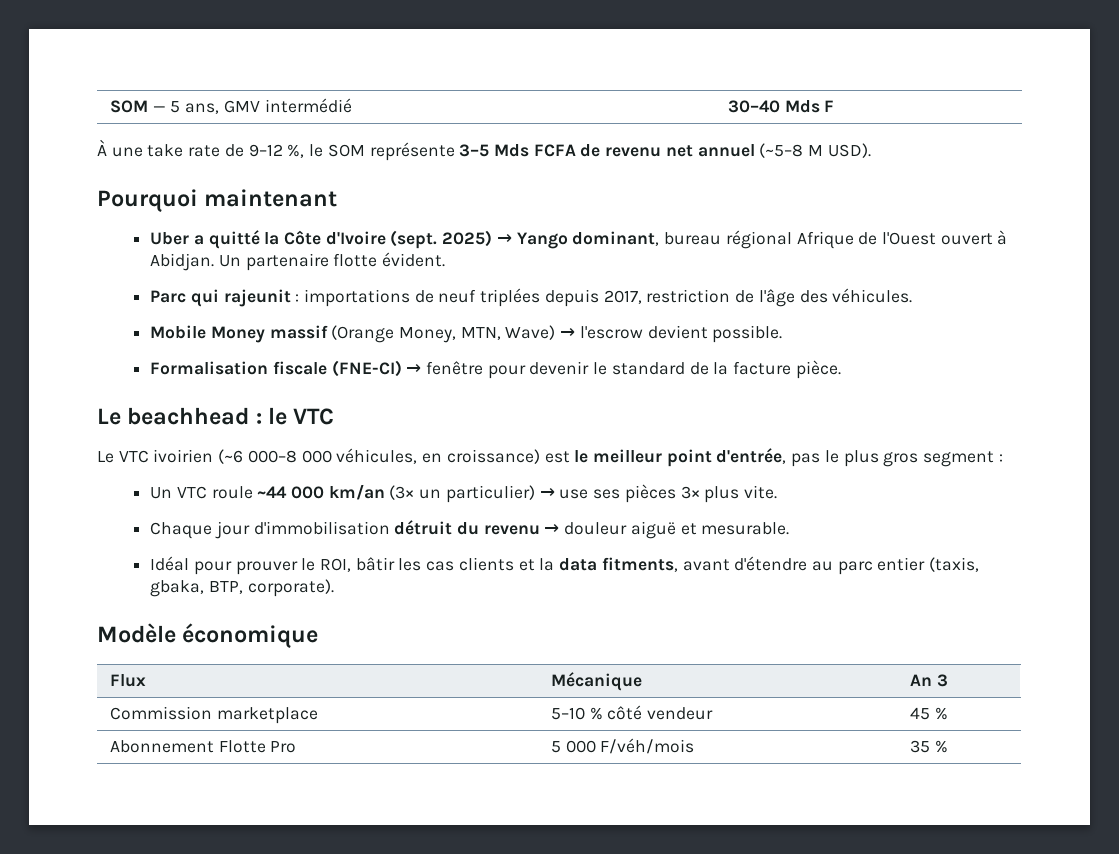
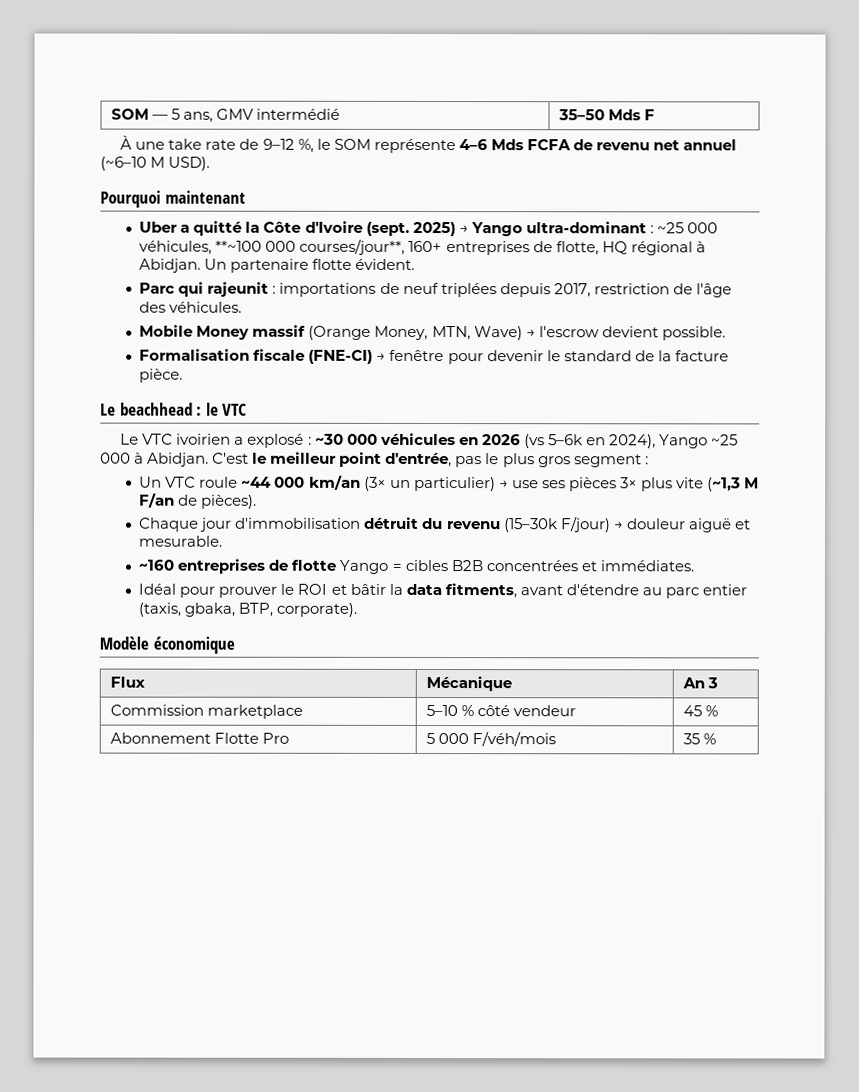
- SOM — 5 ans, GMV intermédié | 30–40 Mds F
+ SOM — 5 ans, GMV intermédié | 35–50 Mds F
- À une take rate de 9–12 %, le SOM représente 3–5 Mds FCFA de revenu net annuel (~5–8 M USD).
+ À une take rate de 9–12 %, le SOM représente 4–6 Mds FCFA de revenu net annuel (~6–10 M USD).
- 2025) → Yango dominant, bureau régional Afrique de l'Ouest ouvert à Abidjan.
+ 2025) → Yango ultra-dominant : ~25 000 véhicules, **~100 000 courses/jour**, 160+ entreprises de flotte, HQ régional à Abidjan.
- Le VTC ivoirien (~6 000–8 000 véhicules, en croissance) est le meilleur point d'entrée, pas le plus gros segment :
+ Le VTC ivoirien a explosé : ~30 000 véhicules en 2026 (vs 5–6k en 2024), Yango ~25 000 à Abidjan. C'est le meilleur point d'entrée, pas le plus gros segment :
- Un VTC roule ~44 000 km/an (3× un particulier) → use ses pièces 3× plus vite.
+ Un VTC roule ~44 000 km/an (3× un particulier) → use ses pièces 3× plus vite (~1,3 M F/an de pièces).
- Chaque jour d'immobilisation détruit du revenu → douleur aiguë et mesurable.
+ Chaque jour d'immobilisation détruit du revenu (15–30k F/jour) → douleur aiguë et mesurable.
- Idéal pour prouver le ROI, bâtir les cas clients et la data fitments, avant d'étendre au parc entier (taxis, gbaka, BTP, corporate).
+ ~160 entreprises de flotte Yango = cibles B2B concentrées et immédiates.
+ Idéal pour prouver le ROI et bâtir la data fitments, avant d'étendre au parc entier (taxis, gbaka, BTP, corporate).

